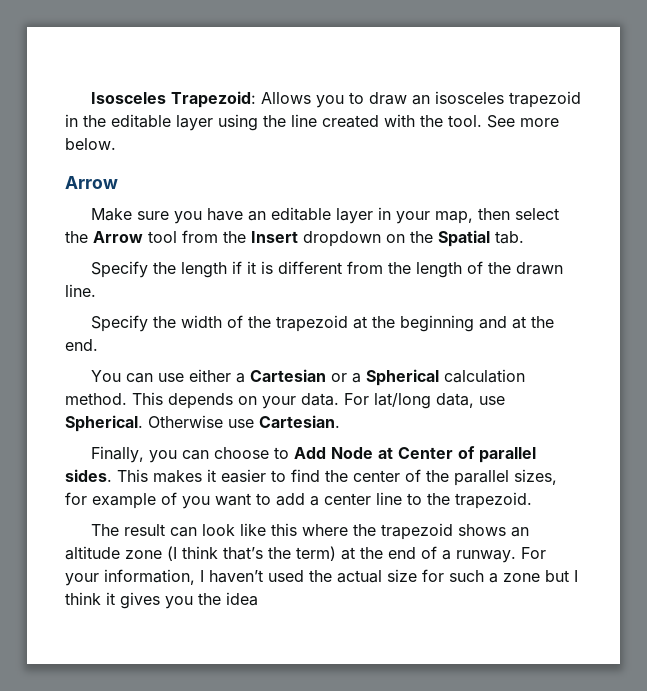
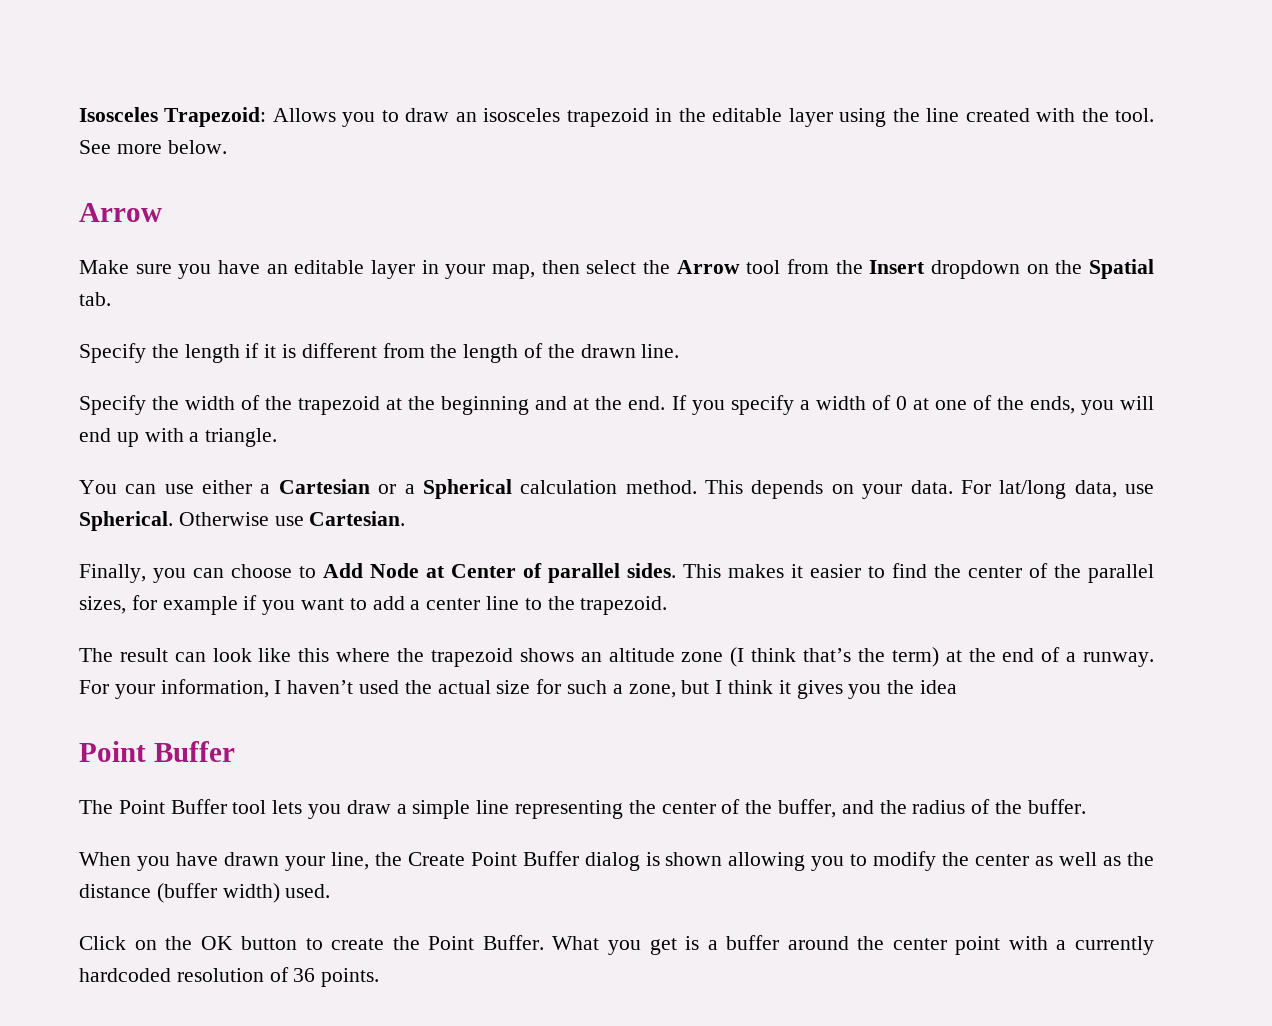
+ If you specify a width of 0 at one of the ends, you will end up with a triangle.
- This makes it easier to find the center of the parallel sizes, for example of you want to add a center line to the trapezoid.
+ This makes it easier to find the center of the parallel sizes, for example if you want to add a center line to the trapezoid.
- For your information, I haven’t used the actual size for such a zone but I think it gives you the idea
+ For your information, I haven’t used the actual size for such a zone, but I think it gives you the idea
+ Point Buffer
+ The Point Buffer tool lets you draw a simple line representing the center of the buffer, and the radius of the buffer.
+ When you have drawn your line, the Create Point Buffer dialog is shown allowing you to modify the center as well as the distance (buffer width) used.
+ Click on the OK button to create the Point Buffer. What you get is a buffer around the center point with a currently hardcoded resolution of 36 points.

